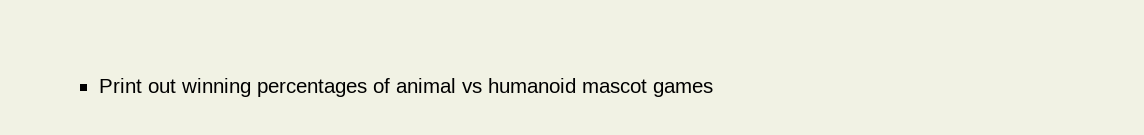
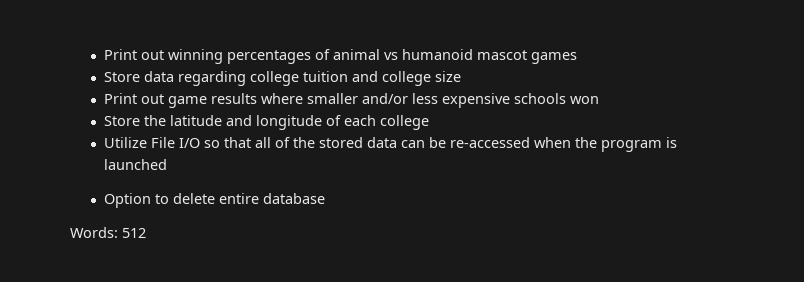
+ Store data regarding college tuition and college size
+ Print out game results where smaller and/or less expensive schools won
+ Store the latitude and longitude of each college
+ Utilize File I/O so that all of the stored data can be re-accessed when the program is launched
+ Option to delete entire database
+ Words: 512

